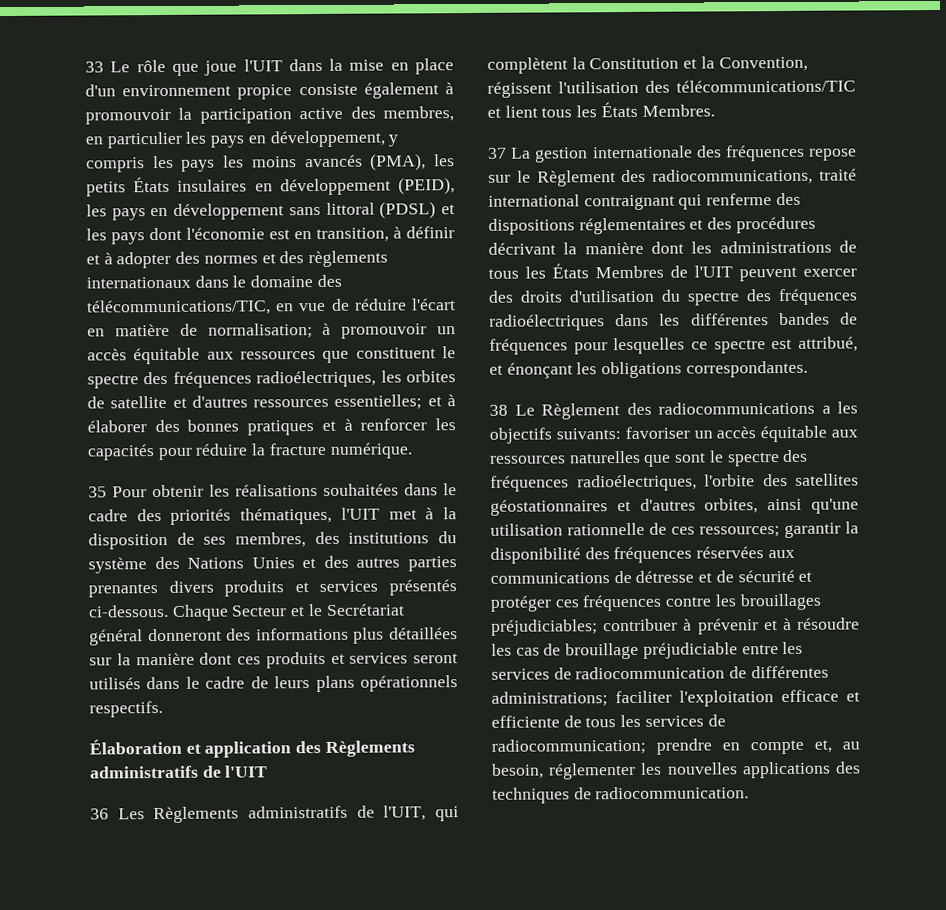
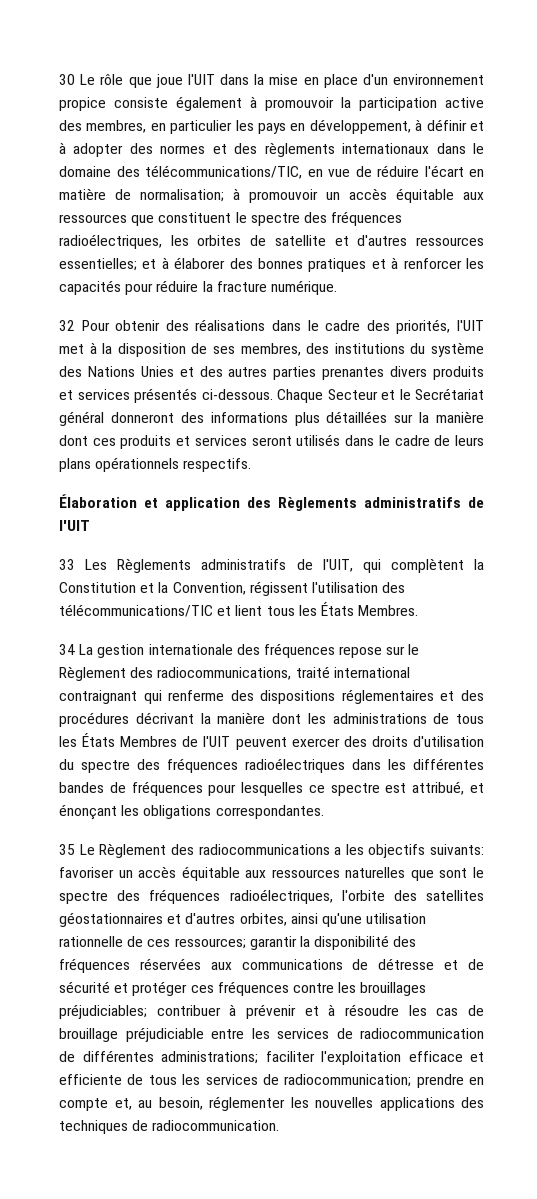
- 33 Le rôle que joue l'UIT dans la mise en place d'un environnement propice consiste également à promouvoir la participation active des membres, en particulier les pays en développement, y compris les pays les moins avancés (PMA), les petits États insulaires en développement (PEID), les pays en développement sans littoral (PDSL) et les pays dont l'économie est en transition, à définir et à adopter des normes et des règlements internationaux dans le domaine des télécommunications/TIC, en vue de réduire l'écart en matière de normalisation;
+ 30 Le rôle que joue l'UIT dans la mise en place d'un environnement propice consiste également à promouvoir la participation active des membres, en particulier les pays en développement, à définir et à adopter des normes et des règlements internationaux dans le domaine des télécommunications/TIC, en vue de réduire l'écart en matière de normalisation;
- 35 Pour obtenir les réalisations souhaitées dans le cadre des priorités thématiques, l'UIT met à la disposition de ses membres, des institutions du système des Nations Unies et des autres parties prenantes divers produits et services présentés ci-dessous.
+ 32 Pour obtenir des réalisations dans le cadre des priorités, l'UIT met à la disposition de ses membres, des institutions du système des Nations Unies et des autres parties prenantes divers produits et services présentés ci-dessous.
- 36 Les Règlements administratifs de l'UIT, qui complètent la Constitution et la Convention, régissent l'utilisation des télécommunications/TIC et lient tous les États Membres.
+ 33 Les Règlements administratifs de l'UIT, qui complètent la Constitution et la Convention, régissent l'utilisation des télécommunications/TIC et lient tous les États Membres.
- 37 La gestion internationale des fréquences repose sur le Règlement des radiocommunications, traité international contraignant qui renferme des dispositions réglementaires et des procédures décrivant la manière dont les administrations de tous les États Membres de l'UIT peuvent exercer des droits d'utilisation du spectre des fréquences radioélectriques dans les différentes bandes de fréquences pour lesquelles ce spectre est attribué, et énonçant les obligations correspondantes.
+ 34 La gestion internationale des fréquences repose sur le Règlement des radiocommunications, traité international contraignant qui renferme des dispositions réglementaires et des procédures décrivant la manière dont les administrations de tous les États Membres de l'UIT peuvent exercer des droits d'utilisation du spectre des fréquences radioélectriques dans les différentes bandes de fréquences pour lesquelles ce spectre est attribué, et énonçant les obligations correspondantes.
- 38 Le Règlement des radiocommunications a les objectifs suivants:
+ 35 Le Règlement des radiocommunications a les objectifs suivants:

